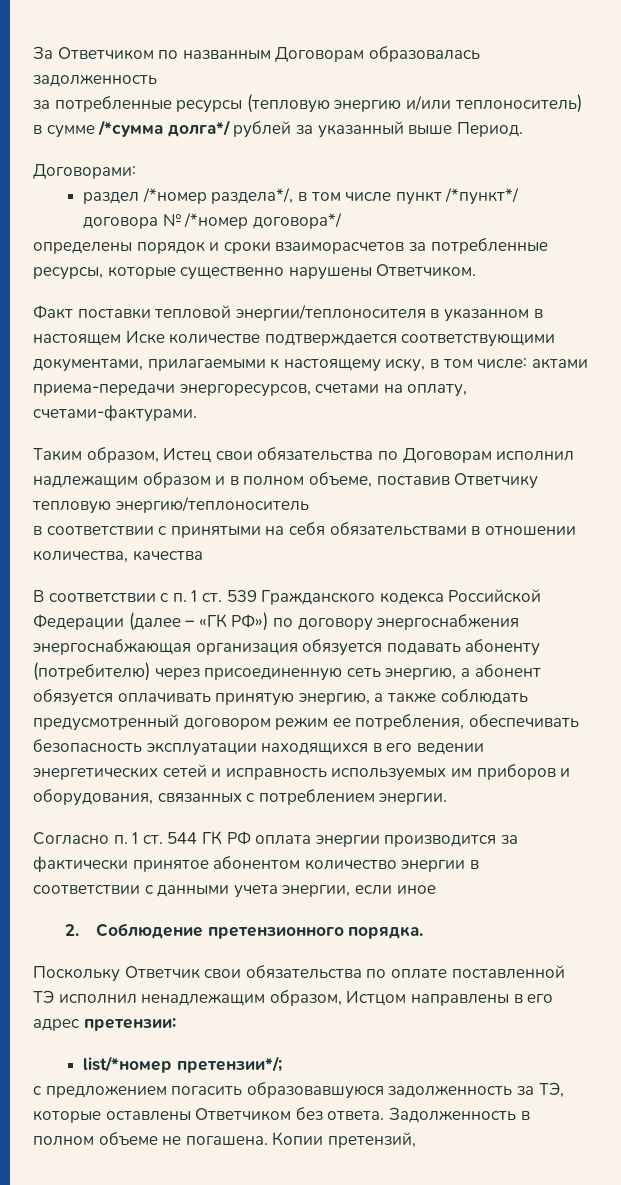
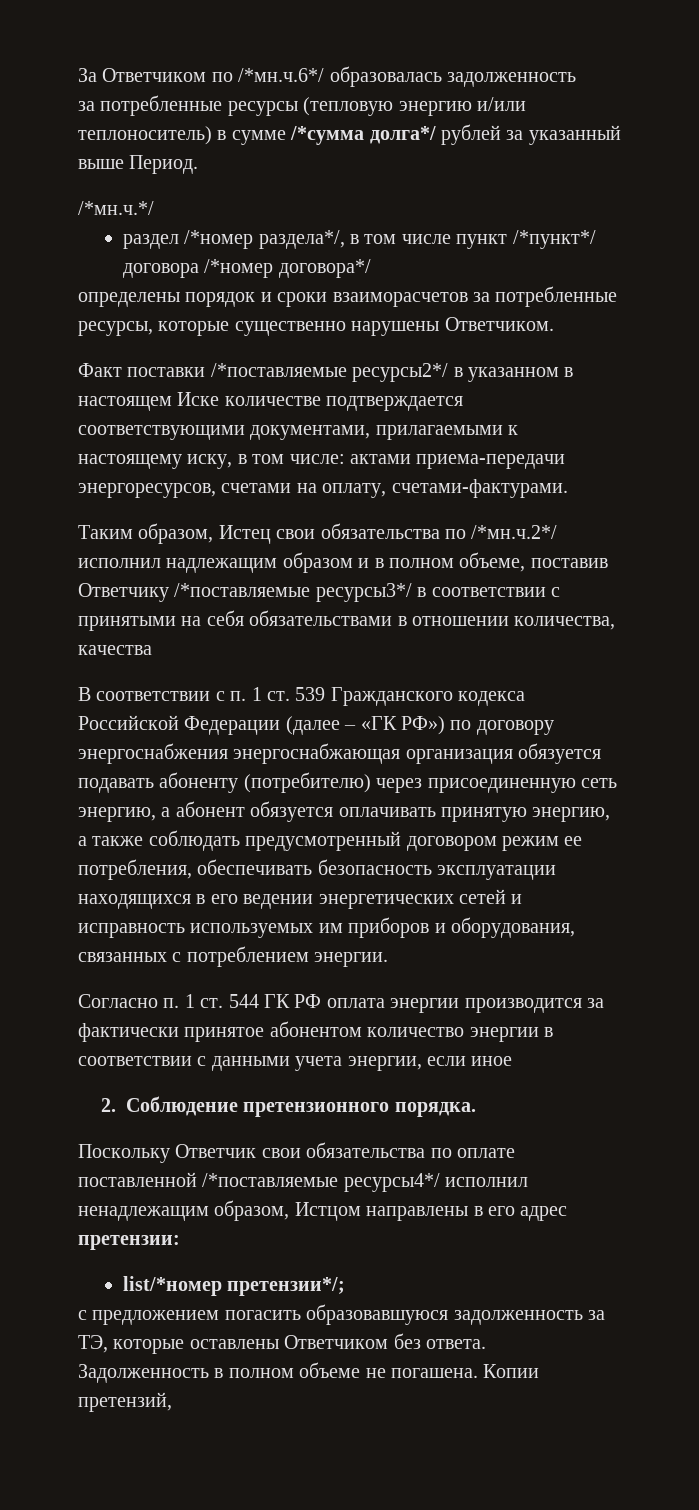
- За Ответчиком по названным Договорам образовалась задолженность
+ За Ответчиком по /*мн.ч.6*/ образовалась задолженность
- Договорами:
+ /*мн.ч.*/
- раздел /*номер раздела*/, в том числе пункт /*пункт*/ договора № /*номер договора*/
+ раздел /*номер раздела*/, в том числе пункт /*пункт*/ договора /*номер договора*/
- Факт поставки тепловой энергии/теплоносителя в указанном в настоящем Иске количестве подтверждается соответствующими документами, прилагаемыми к настоящему иску, в том числе: актами приема-передачи энергоресурсов, счетами на оплату, счетами-фактурами.
+ Факт поставки /*поставляемые ресурсы2*/ в указанном в настоящем Иске количестве подтверждается соответствующими документами, прилагаемыми к настоящему иску, в том числе: актами приема-передачи энергоресурсов, счетами на оплату, счетами-фактурами.
- Таким образом, Истец свои обязательства по Договорам исполнил надлежащим образом и в полном объеме, поставив Ответчику тепловую энергию/теплоноситель
- в соответствии с принятыми на себя обязательствами в отношении количества, качества
+ Таким образом, Истец свои обязательства по /*мн.ч.2*/ исполнил надлежащим образом и в полном объеме, поставив Ответчику /*поставляемые ресурсы3*/ в соответствии с принятыми на себя обязательствами в отношении количества, качества
- Поскольку Ответчик свои обязательства по оплате поставленной ТЭ исполнил ненадлежащим образом, Истцом направлены в его адрес претензии:
+ Поскольку Ответчик свои обязательства по оплате поставленной /*поставляемые ресурсы4*/ исполнил ненадлежащим образом, Истцом направлены в его адрес претензии:

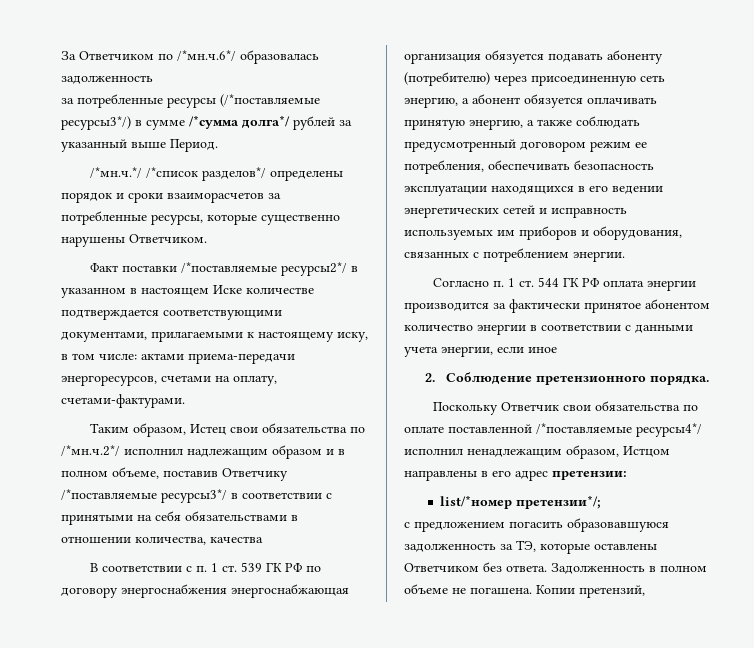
- за потребленные ресурсы (тепловую энергию и/или теплоноситель) в сумме /*сумма долга*/ рублей за указанный выше Период.
+ за потребленные ресурсы (/*поставляемые ресурсы3*/) в сумме /*сумма долга*/ рублей за указанный выше Период.
- /*мн.ч.*/
- раздел /*номер раздела*/, в том числе пункт /*пункт*/ договора /*номер договора*/
- определены порядок и сроки взаиморасчетов за потребленные ресурсы, которые существенно нарушены Ответчиком.
+ /*мн.ч.*/ /*список разделов*/ определены порядок и сроки взаиморасчетов за потребленные ресурсы, которые существенно нарушены Ответчиком.
- В соответствии с п. 1 ст. 539 Гражданского кодекса Российской Федерации (далее – «ГК РФ») по договору энергоснабжения энергоснабжающая организация обязуется подавать абоненту (потребителю) через присоединенную сеть энергию, а абонент обязуется оплачивать принятую энергию, а также соблюдать предусмотренный договором режим ее потребления, обеспечивать безопасность эксплуатации находящихся в его ведении энергетических сетей и исправность используемых им приборов и оборудования, связанных с потреблением энергии.
+ В соответствии с п. 1 ст. 539 ГК РФ по договору энергоснабжения энергоснабжающая организация обязуется подавать абоненту (потребителю) через присоединенную сеть энергию, а абонент обязуется оплачивать принятую энергию, а также соблюдать предусмотренный договором режим ее потребления, обеспечивать безопасность эксплуатации находящихся в его ведении энергетических сетей и исправность используемых им приборов и оборудования, связанных с потреблением энергии.

